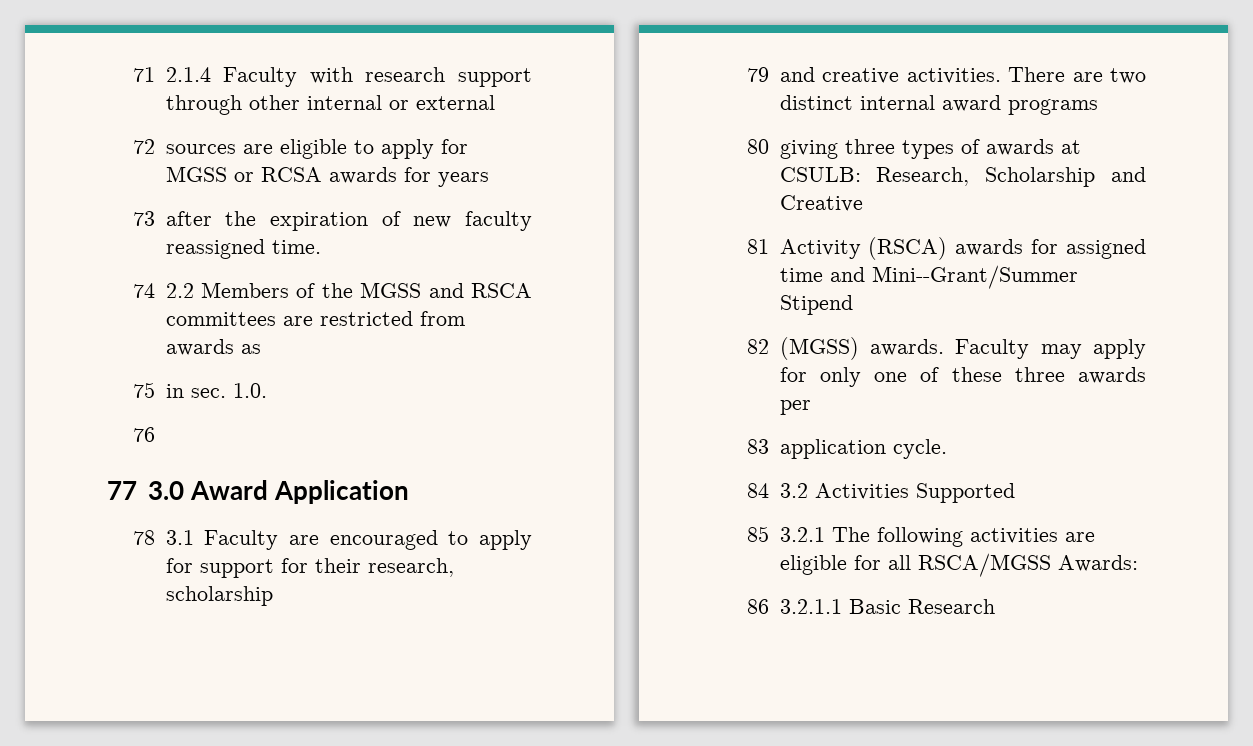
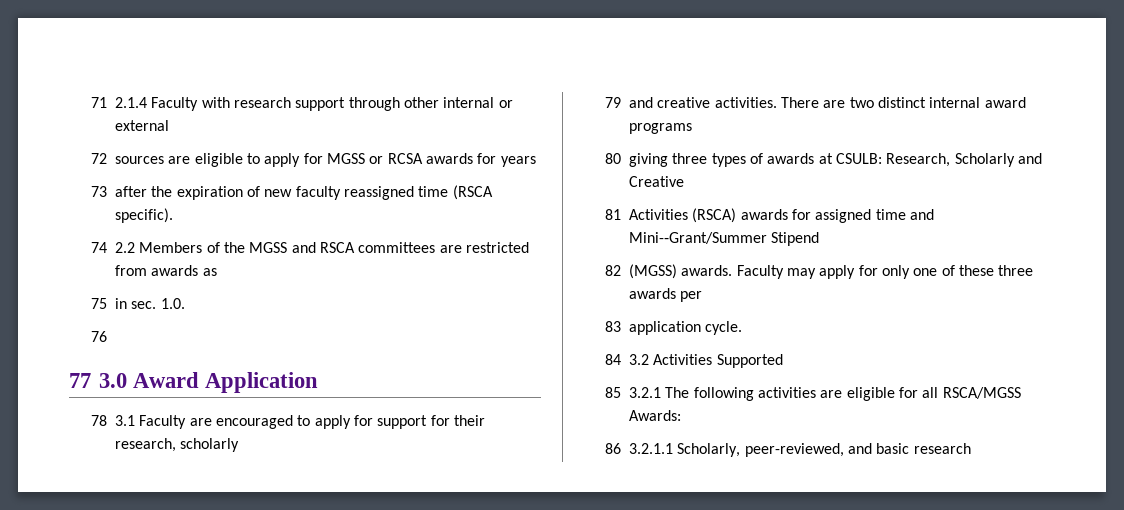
- 73 after the expiration of new faculty reassigned time.
+ 73 after the expiration of new faculty reassigned time (RSCA specific).
- 78 3.1 Faculty are encouraged to apply for support for their research, scholarship
+ 78 3.1 Faculty are encouraged to apply for support for their research, scholarly
- 80 giving three types of awards at CSULB: Research, Scholarship and Creative
+ 80 giving three types of awards at CSULB: Research, Scholarly and Creative
- 81 Activity (RSCA) awards for assigned time and Mini-‐Grant/Summer Stipend
+ 81 Activities (RSCA) awards for assigned time and Mini-‐Grant/Summer Stipend
- 86 3.2.1.1 Basic Research
+ 86 3.2.1.1 Scholarly, peer-reviewed, and basic research

